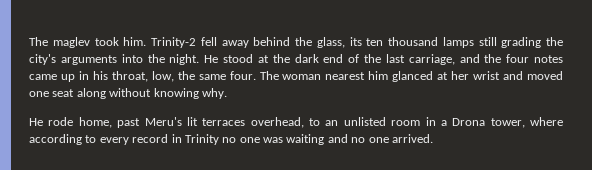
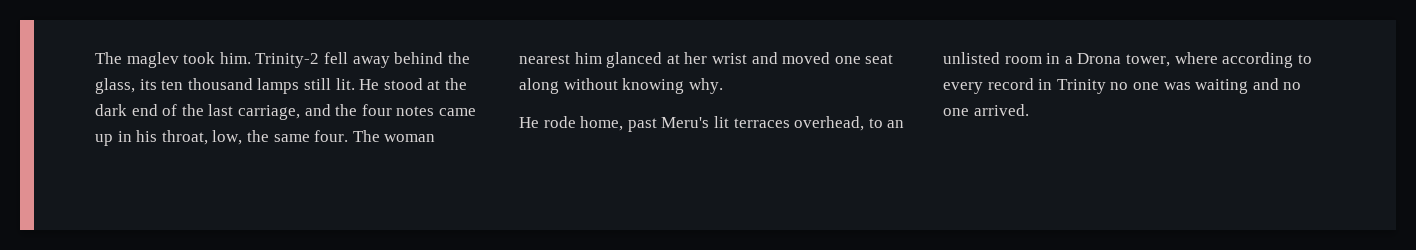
- Trinity-2 fell away behind the glass, its ten thousand lamps still grading the city's arguments into the night.
+ Trinity-2 fell away behind the glass, its ten thousand lamps still lit.

